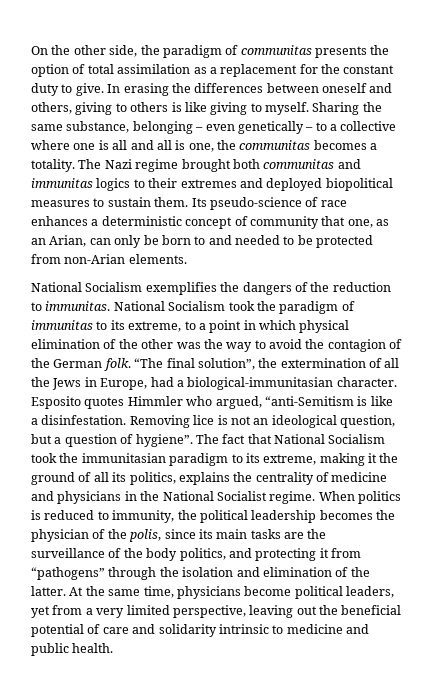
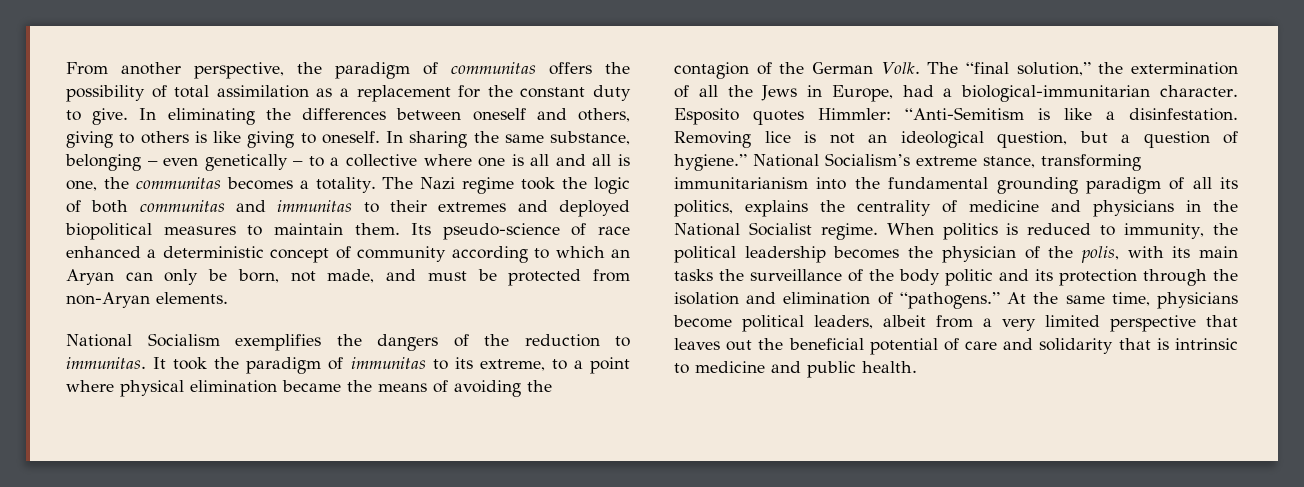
- On the other side, the paradigm of communitas presents the option of total assimilation as a replacement for the constant duty to give.
+ From another perspective, the paradigm of communitas offers the possibility of total assimilation as a replacement for the constant duty to give.
- In erasing the differences between oneself and others, giving to others is like giving to myself. Sharing the same substance, belonging – even genetically – to a collective where one is all and all is one, the communitas becomes a totality.
+ In eliminating the differences between oneself and others, giving to others is like giving to oneself. In sharing the same substance, belonging – even genetically – to a collective where one is all and all is one, the communitas becomes a totality.
- The Nazi regime brought both communitas and immunitas logics to their extremes and deployed biopolitical measures to sustain them.
+ The Nazi regime took the logic of both communitas and immunitas to their extremes and deployed biopolitical measures to maintain them.
- Its pseudo-science of race enhances a deterministic concept of community that one, as an Arian, can only be born to and needed to be protected from non-Arian elements.
+ Its pseudo-science of race enhanced a deterministic concept of community according to which an Aryan can only be born, not made, and must be protected from non-Aryan elements.
- National Socialism took the paradigm of immunitas to its extreme, to a point in which physical elimination of the other was the way to avoid the contagion of the German folk. “The final solution”, the extermination of all the Jews in Europe, had a biological-immunitasian character.
+ It took the paradigm of immunitas to its extreme, to a point where physical elimination became the means of avoiding the contagion of the German Volk. The “final solution,” the extermination of all the Jews in Europe, had a biological-immunitarian character.
- Esposito quotes Himmler who argued, “anti-Semitism is like a disinfestation.
+ Esposito quotes Himmler: “Anti-Semitism is like a disinfestation.
- Removing lice is not an ideological question, but a question of hygiene”. The fact that National Socialism took the immunitasian paradigm to its extreme, making it the ground of all its politics, explains the centrality of medicine and physicians in the National Socialist regime.
+ Removing lice is not an ideological question, but a question of hygiene.” National Socialism’s extreme stance, transforming immunitarianism into the fundamental grounding paradigm of all its politics, explains the centrality of medicine and physicians in the National Socialist regime.
- When politics is reduced to immunity, the political leadership becomes the physician of the polis, since its main tasks are the surveillance of the body politics, and protecting it from “pathogens” through the isolation and elimination of the latter.
+ When politics is reduced to immunity, the political leadership becomes the physician of the polis, with its main tasks the surveillance of the body politic and its protection through the isolation and elimination of “pathogens.”
- At the same time, physicians become political leaders, yet from a very limited perspective, leaving out the beneficial potential of care and solidarity intrinsic to medicine and public health.
+ At the same time, physicians become political leaders, albeit from a very limited perspective that leaves out the beneficial potential of care and solidarity that is intrinsic to medicine and public health.

